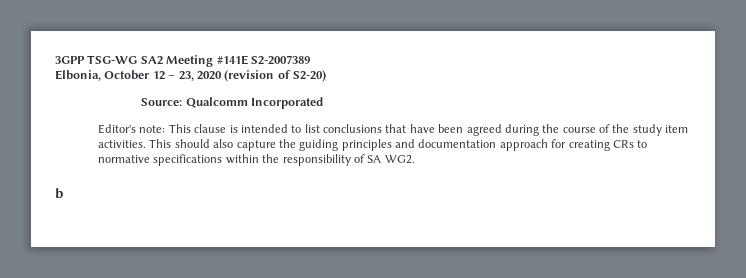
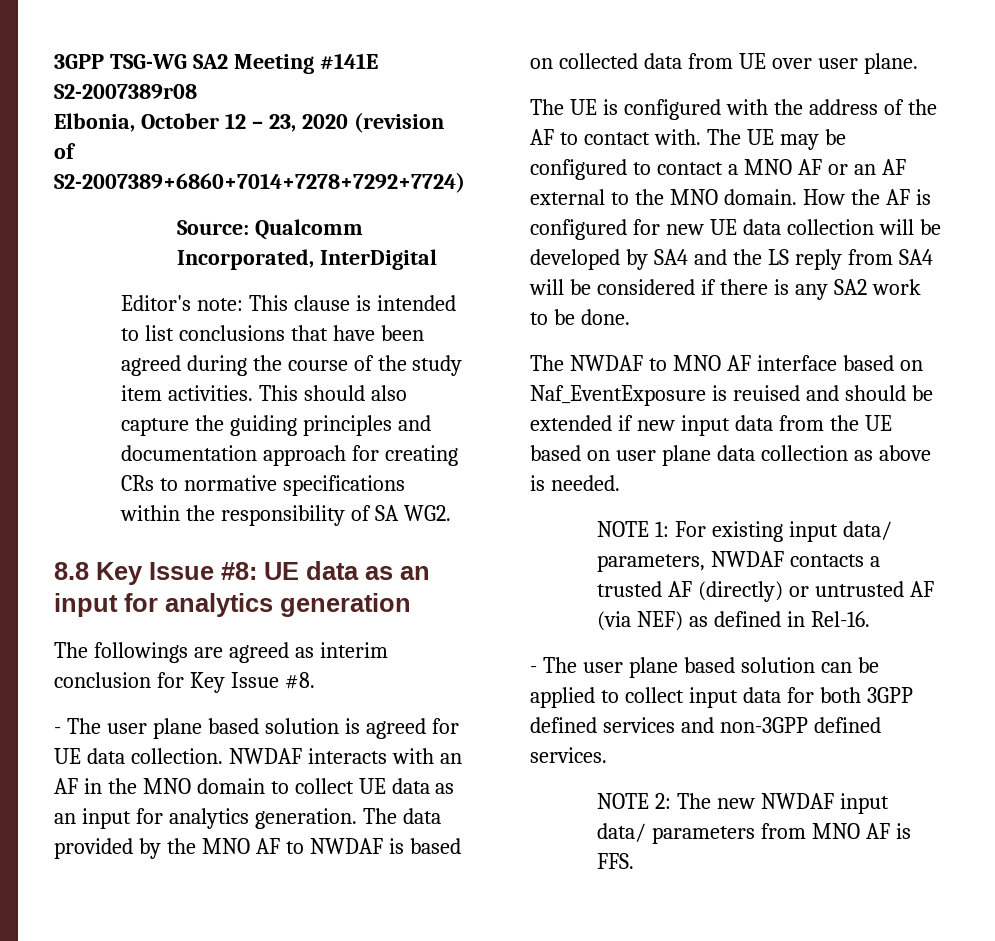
- 3GPP TSG-WG SA2 Meeting #141E S2-2007389
+ 3GPP TSG-WG SA2 Meeting #141E S2-2007389r08
- Elbonia, October 12 – 23, 2020 (revision of S2-20)
+ Elbonia, October 12 – 23, 2020 (revision of S2-2007389+6860+7014+7278+7292+7724)
- Source: Qualcomm Incorporated
+ Source: Qualcomm Incorporated, InterDigital
- b
+ 8.8 Key Issue #8: UE data as an input for analytics generation
+ The followings are agreed as interim conclusion for Key Issue #8.
+ - The user plane based solution is agreed for UE data collection. NWDAF interacts with an AF in the MNO domain to collect UE data as an input for analytics generation. The data provided by the MNO AF to NWDAF is based on collected data from UE over user plane.
+ The UE is configured with the address of the AF to contact with. The UE may be configured to contact a MNO AF or an AF external to the MNO domain. How the AF is configured for new UE data collection will be developed by SA4 and the LS reply from SA4 will be considered if there is any SA2 work to be done.
+ The NWDAF to MNO AF interface based on Naf_EventExposure is reuised and should be extended if new input data from the UE based on user plane data collection as above is needed.
+ NOTE 1: For existing input data/ parameters, NWDAF contacts a trusted AF (directly) or untrusted AF (via NEF) as defined in Rel-16.
+ - The user plane based solution can be applied to collect input data for both 3GPP defined services and non-3GPP defined services.
+ NOTE 2: The new NWDAF input data/ parameters from MNO AF is FFS.

